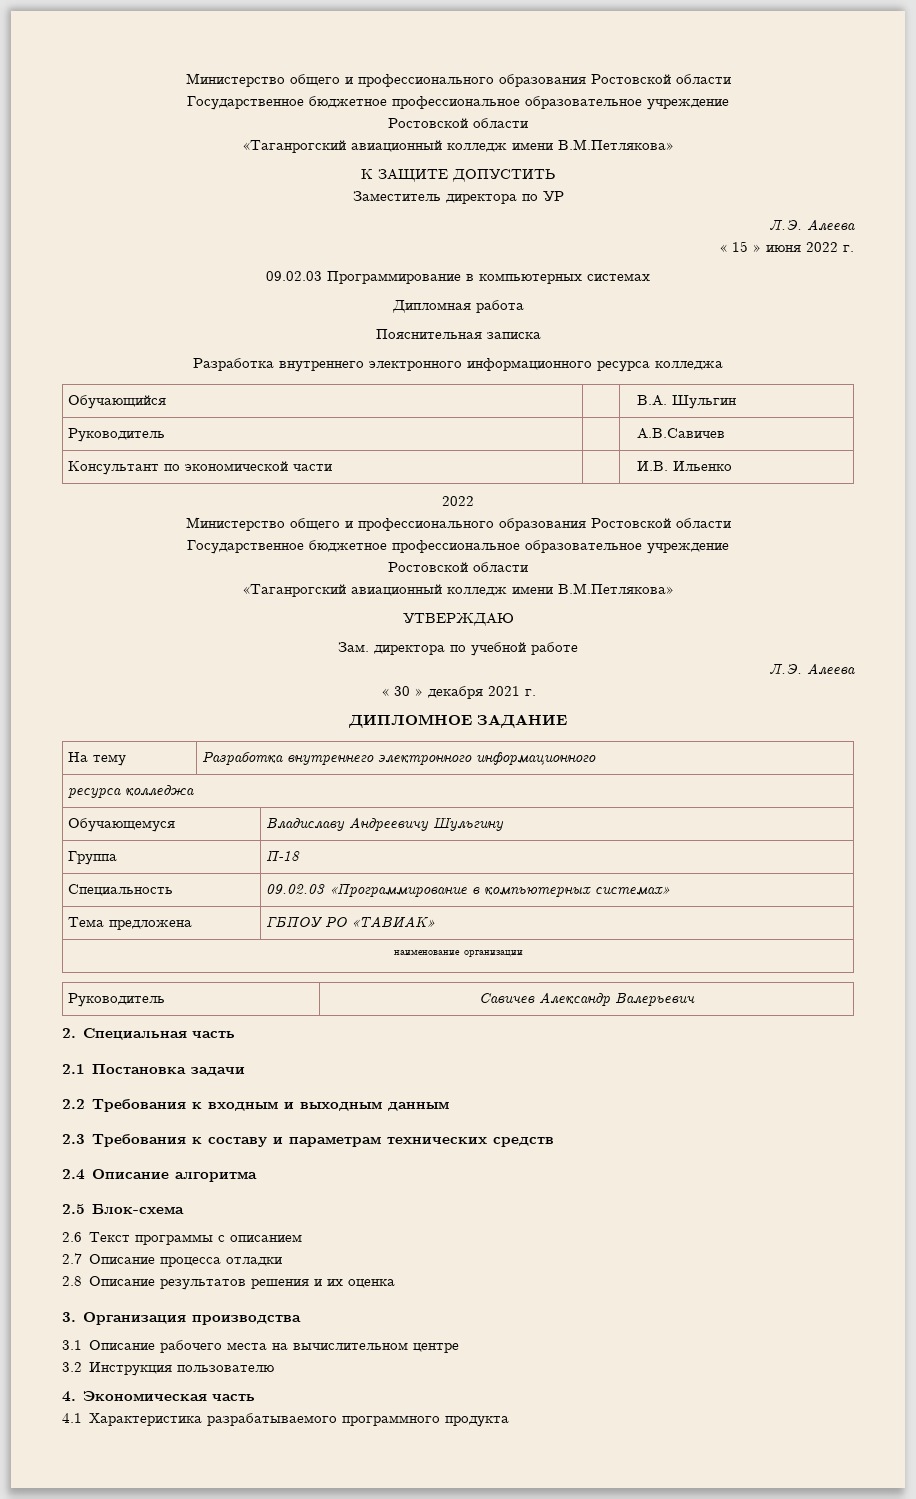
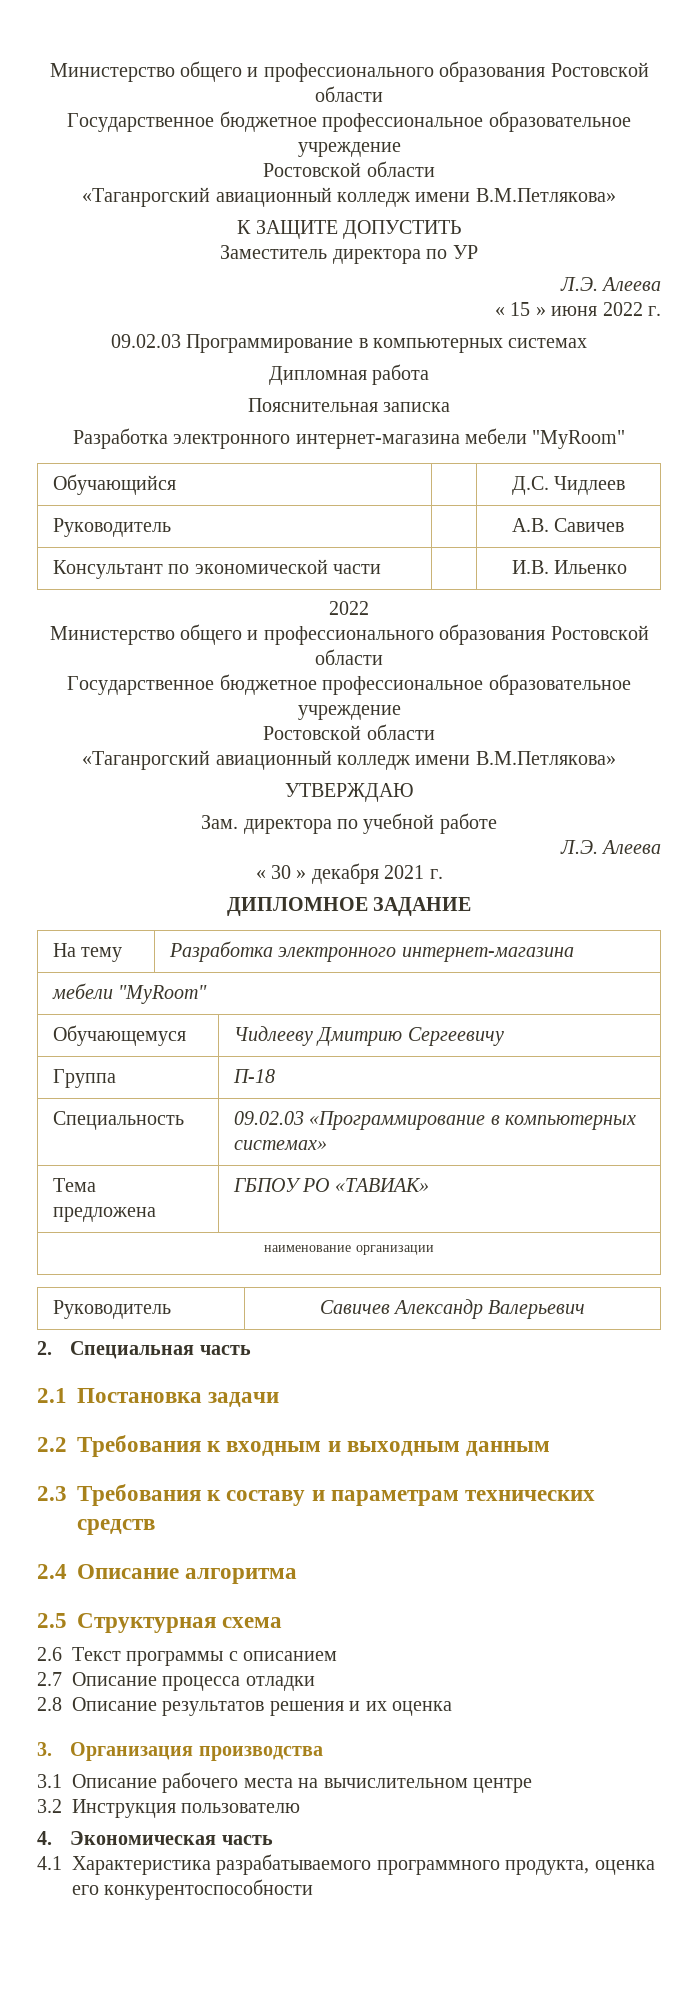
- Разработка внутреннего электронного информационного ресурса колледжа
+ Разработка электронного интернет-магазина мебели "MyRoom"
- Обучающийся | | В.А. Шульгин
+ Обучающийся | | Д.С. Чидлеев
- Руководитель | | А.В.Савичев
+ Руководитель | | А.В. Савичев
- На тему | Разработка внутреннего электронного информационного
- ресурса колледжа
- Обучающемуся | Владиславу Андреевичу Шульгину
+ На тему | Разработка электронного интернет-магазина
+ мебели "MyRoom"
+ Обучающемуся | Чидлееву Дмитрию Сергеевичу
- 2.5 Блок-схема
+ 2.5 Структурная схема
- 4.1 Характеристика разрабатываемого программного продукта
+ 4.1 Характеристика разрабатываемого программного продукта, оценка его конкурентоспособности

